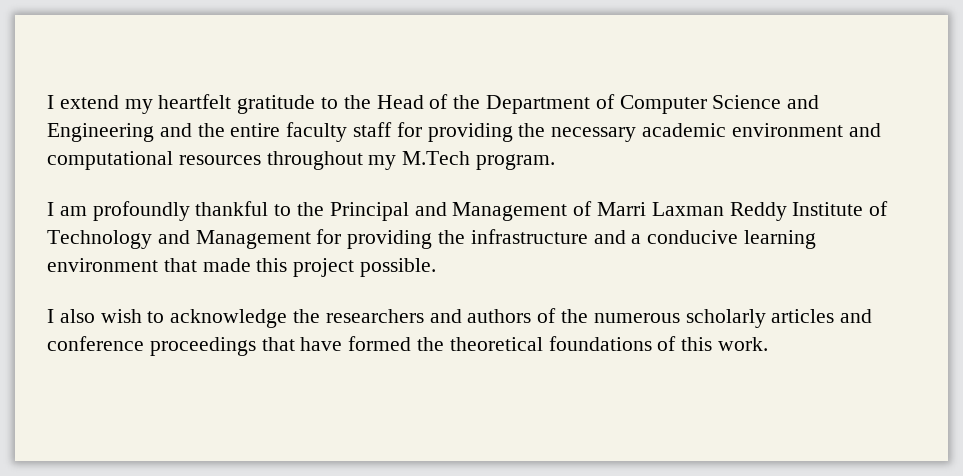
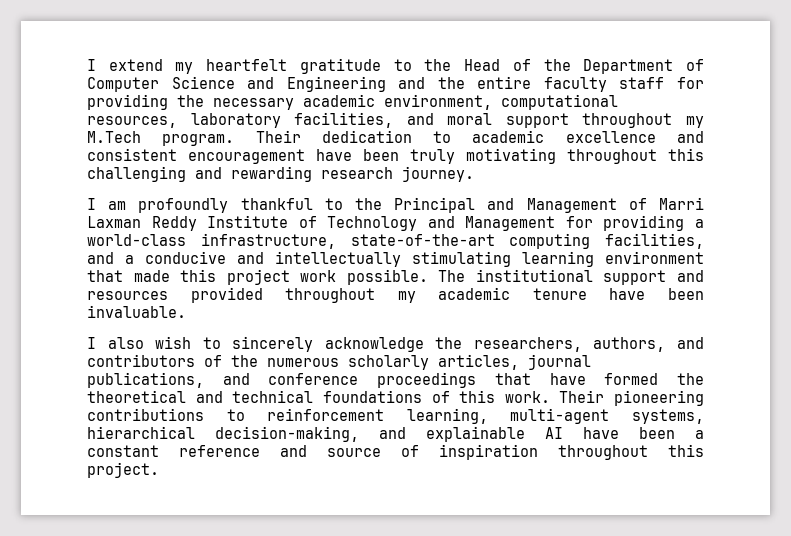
- I extend my heartfelt gratitude to the Head of the Department of Computer Science and Engineering and the entire faculty staff for providing the necessary academic environment and computational resources throughout my M.Tech program.
+ I extend my heartfelt gratitude to the Head of the Department of Computer Science and Engineering and the entire faculty staff for providing the necessary academic environment, computational resources, laboratory facilities, and moral support throughout my M.Tech program. Their dedication to academic excellence and consistent encouragement have been truly motivating throughout this challenging and rewarding research journey.
- I am profoundly thankful to the Principal and Management of Marri Laxman Reddy Institute of Technology and Management for providing the infrastructure and a conducive learning environment that made this project possible.
+ I am profoundly thankful to the Principal and Management of Marri Laxman Reddy Institute of Technology and Management for providing a world-class infrastructure, state-of-the-art computing facilities, and a conducive and intellectually stimulating learning environment that made this project work possible. The institutional support and resources provided throughout my academic tenure have been invaluable.
- I also wish to acknowledge the researchers and authors of the numerous scholarly articles and conference proceedings that have formed the theoretical foundations of this work.
+ I also wish to sincerely acknowledge the researchers, authors, and contributors of the numerous scholarly articles, journal publications, and conference proceedings that have formed the theoretical and technical foundations of this work.
+ Their pioneering contributions to reinforcement learning, multi-agent systems, hierarchical decision-making, and explainable AI have been a constant reference and source of inspiration throughout this project.

